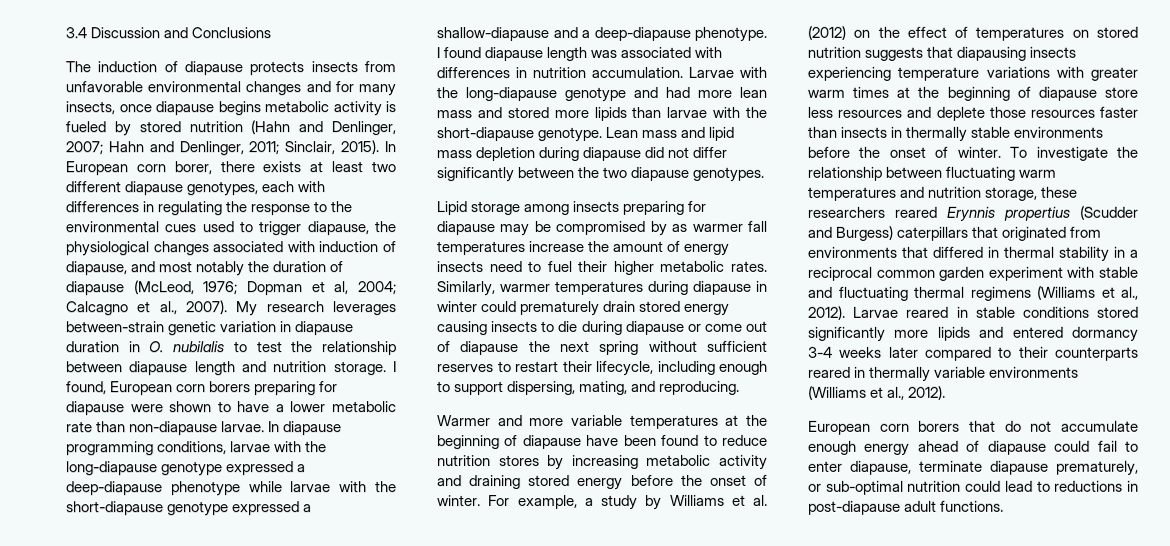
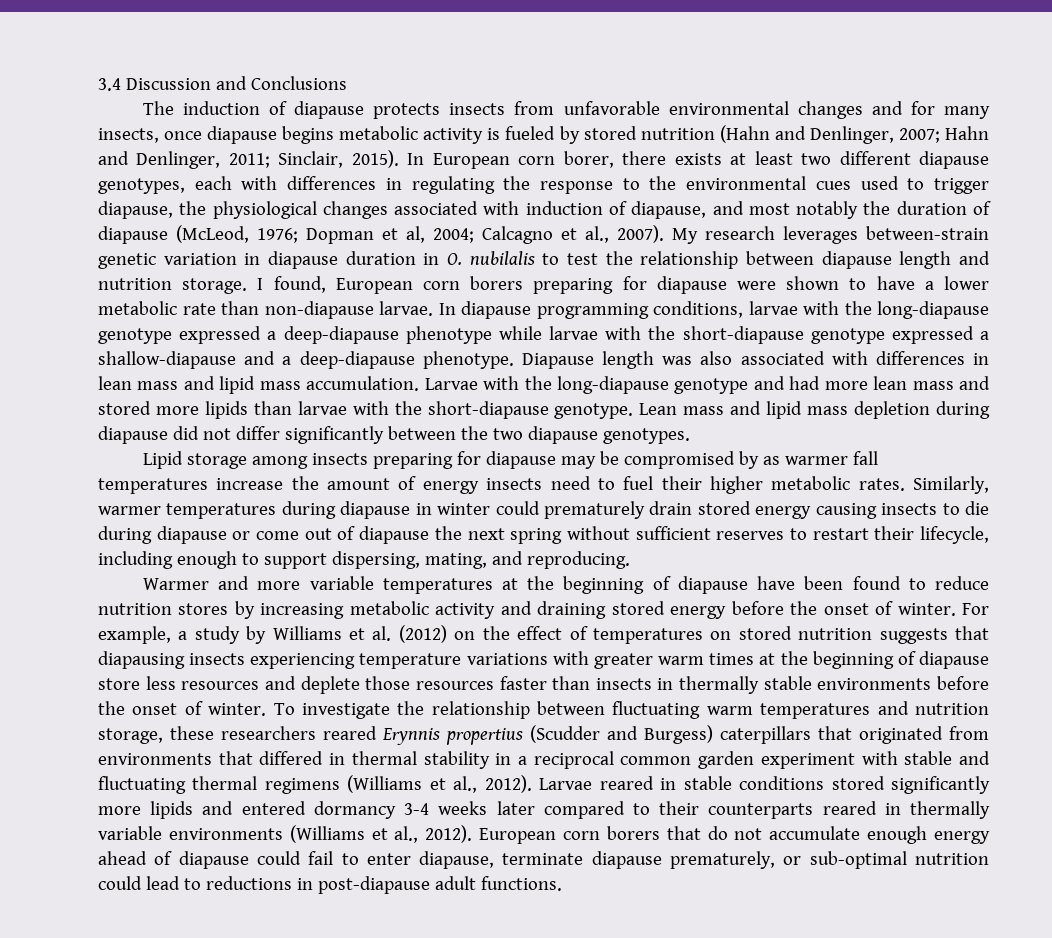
- I found diapause length was associated with differences in nutrition accumulation.
+ Diapause length was also associated with differences in lean mass and lipid mass accumulation.
- Larvae reared in stable conditions stored significantly more lipids and entered dormancy 3-4 weeks later compared to their counterparts reared in thermally variable environments (Williams et al., 2012).
- European corn borers that do not accumulate enough energy ahead of diapause could fail to enter diapause, terminate diapause prematurely, or sub-optimal nutrition could lead to reductions in post-diapause adult functions.
+ Larvae reared in stable conditions stored significantly more lipids and entered dormancy 3-4 weeks later compared to their counterparts reared in thermally variable environments (Williams et al., 2012). European corn borers that do not accumulate enough energy ahead of diapause could fail to enter diapause, terminate diapause prematurely, or sub-optimal nutrition could lead to reductions in post-diapause adult functions.

